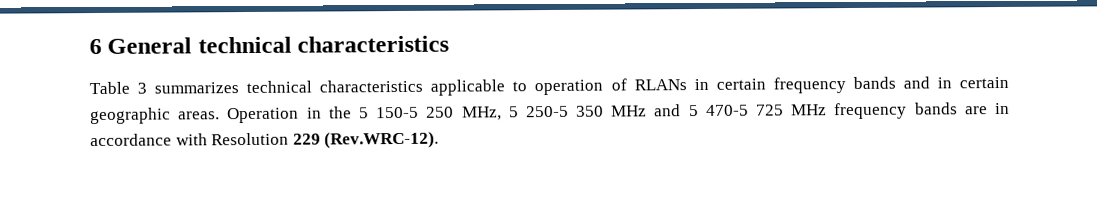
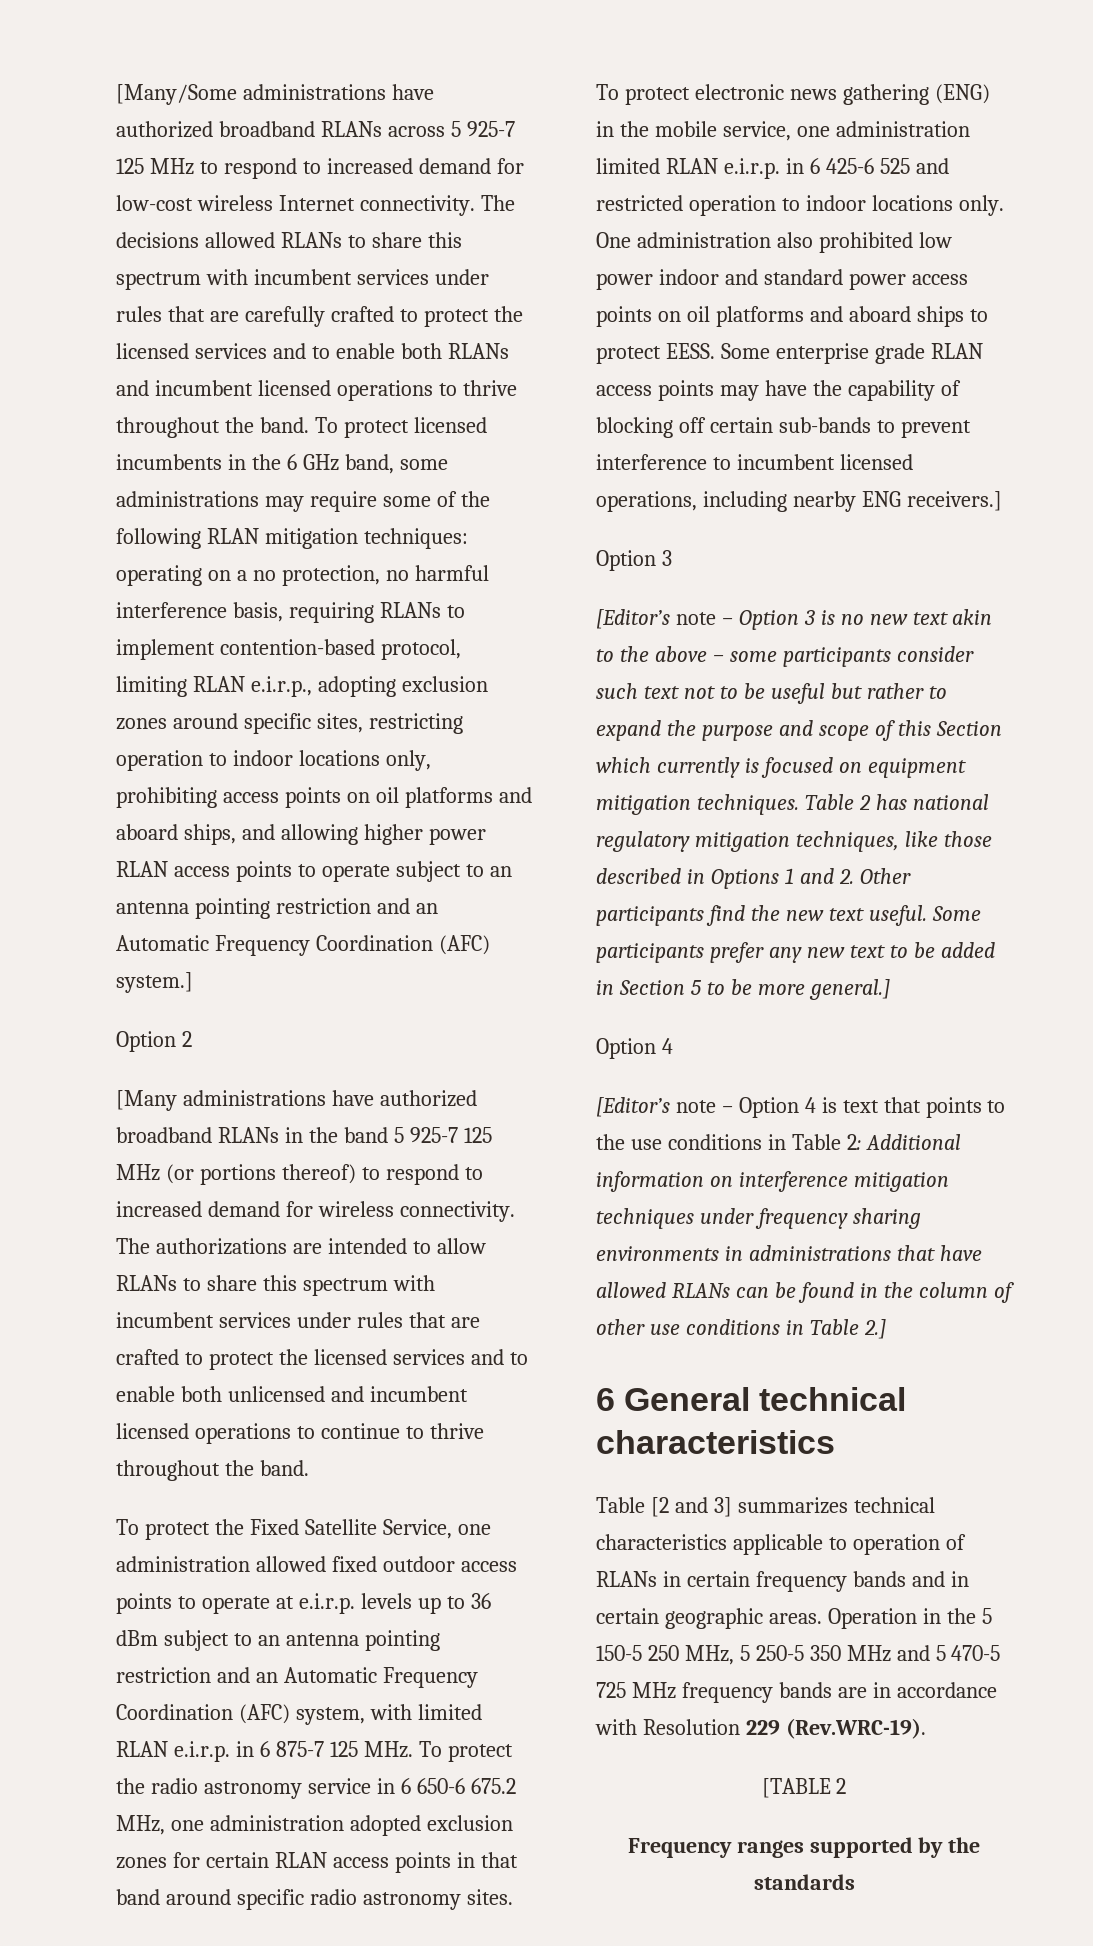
+ [Many/Some administrations have authorized broadband RLANs across 5 925-7 125 MHz to respond to increased demand for low-cost wireless Internet connectivity. The decisions allowed RLANs to share this spectrum with incumbent services under rules that are carefully crafted to protect the licensed services and to enable both RLANs and incumbent licensed operations to thrive throughout the band. To protect licensed incumbents in the 6 GHz band, some administrations may require some of the following RLAN mitigation techniques: operating on a no protection, no harmful interference basis, requiring RLANs to implement contention-based protocol, limiting RLAN e.i.r.p., adopting exclusion zones around specific sites, restricting operation to indoor locations only, prohibiting access points on oil platforms and aboard ships, and allowing higher power RLAN access points to operate subject to an antenna pointing restriction and an Automatic Frequency Coordination (AFC) system.]
+ Option 2
+ [Many administrations have authorized broadband RLANs in the band 5 925-7 125 MHz (or portions thereof) to respond to increased demand for wireless connectivity. The authorizations are intended to allow RLANs to share this spectrum with incumbent services under rules that are crafted to protect the licensed services and to enable both unlicensed and incumbent licensed operations to continue to thrive throughout the band.
+ To protect the Fixed Satellite Service, one administration allowed fixed outdoor access points to operate at e.i.r.p. levels up to 36 dBm subject to an antenna pointing restriction and an Automatic Frequency Coordination (AFC) system, with limited RLAN e.i.r.p. in 6 875-7 125 MHz. To protect the radio astronomy service in 6 650-6 675.2 MHz, one administration adopted exclusion zones for certain RLAN access points in that band around specific radio astronomy sites. To protect electronic news gathering (ENG) in the mobile service, one administration limited RLAN e.i.r.p. in 6 425-6 525 and restricted operation to indoor locations only. One administration also prohibited low power indoor and standard power access points on oil platforms and aboard ships to protect EESS. Some enterprise grade RLAN access points may have the capability of blocking off certain sub-bands to prevent interference to incumbent licensed operations, including nearby ENG receivers.]
+ Option 3
+ [Editor’s note – Option 3 is no new text akin to the above – some participants consider such text not to be useful but rather to expand the purpose and scope of this Section which currently is focused on equipment mitigation techniques. Table 2 has national regulatory mitigation techniques, like those described in Options 1 and 2. Other participants find the new text useful. Some participants prefer any new text to be added in Section 5 to be more general.]
+ Option 4
+ [Editor’s note – Option 4 is text that points to the use conditions in Table 2: Additional information on interference mitigation techniques under frequency sharing environments in administrations that have allowed RLANs can be found in the column of other use conditions in Table 2.]
- Table 3 summarizes technical characteristics applicable to operation of RLANs in certain frequency bands and in certain geographic areas.
+ Table [2 and 3] summarizes technical characteristics applicable to operation of RLANs in certain frequency bands and in certain geographic areas.
- Operation in the 5 150-5 250 MHz, 5 250-5 350 MHz and 5 470-5 725 MHz frequency bands are in accordance with Resolution 229 (Rev.WRC-12).
+ Operation in the 5 150-5 250 MHz, 5 250-5 350 MHz and 5 470-5 725 MHz frequency bands are in accordance with Resolution 229 (Rev.WRC-19).
+ [TABLE 2
+ Frequency ranges supported by the standards

